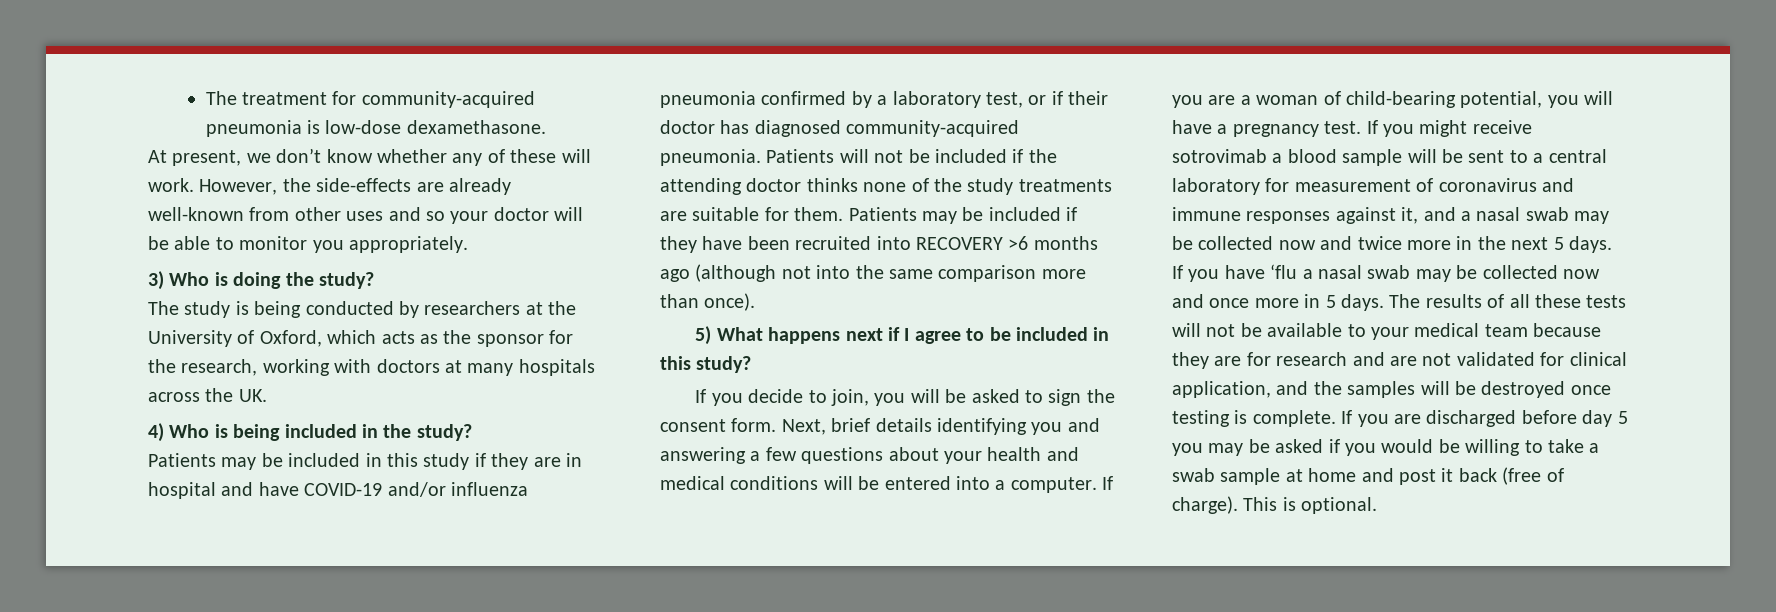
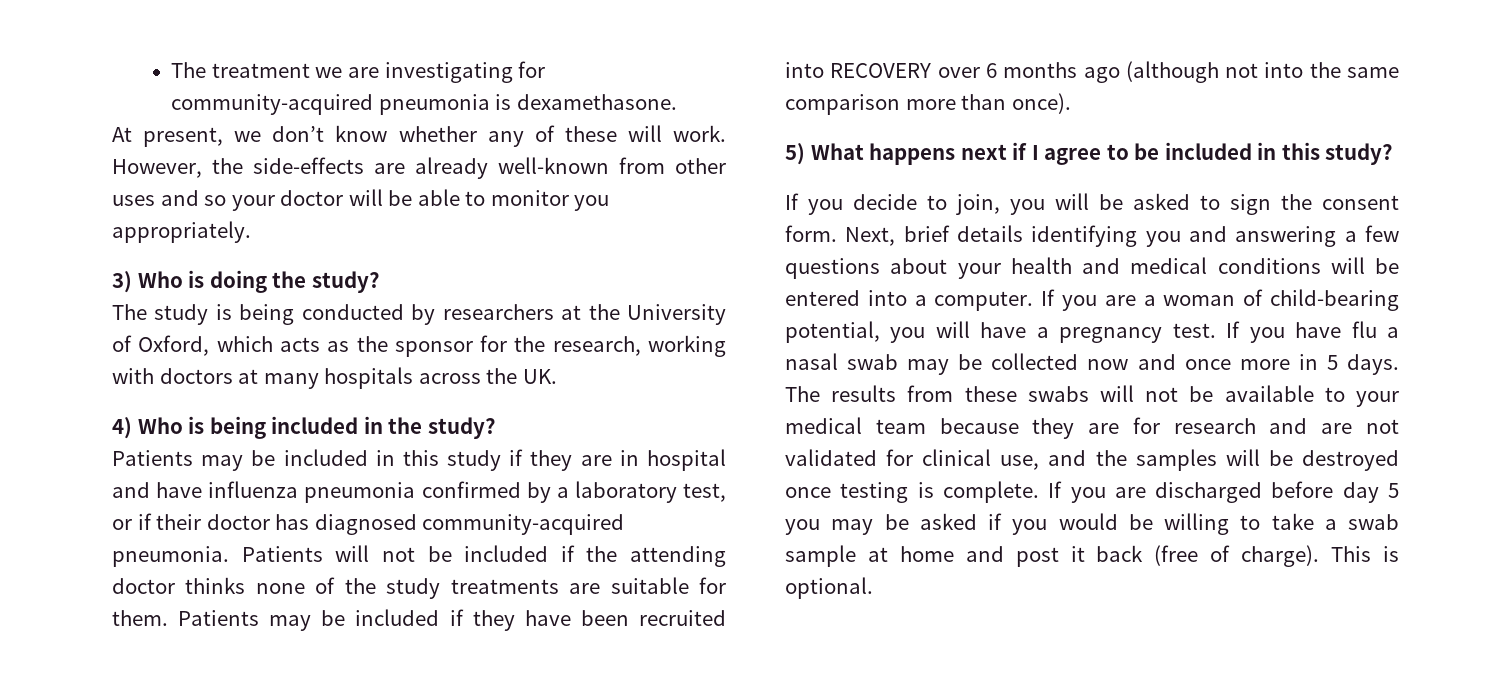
- The treatment for community-acquired pneumonia is low-dose dexamethasone.
+ The treatment we are investigating for community-acquired pneumonia is dexamethasone.
- Patients may be included in this study if they are in hospital and have COVID-19 and/or influenza pneumonia confirmed by a laboratory test, or if their doctor has diagnosed community-acquired pneumonia.
+ Patients may be included in this study if they are in hospital and have influenza pneumonia confirmed by a laboratory test, or if their doctor has diagnosed community-acquired pneumonia.
- Patients may be included if they have been recruited into RECOVERY >6 months ago (although not into the same comparison more than once).
+ Patients may be included if they have been recruited into RECOVERY over 6 months ago (although not into the same comparison more than once).
- If you might receive sotrovimab a blood sample will be sent to a central laboratory for measurement of coronavirus and immune responses against it, and a nasal swab may be collected now and twice more in the next 5 days. If you have ‘flu a nasal swab may be collected now and once more in 5 days.
+ If you have flu a nasal swab may be collected now and once more in 5 days.
- The results of all these tests will not be available to your medical team because they are for research and are not validated for clinical application, and the samples will be destroyed once testing is complete.
+ The results from these swabs will not be available to your medical team because they are for research and are not validated for clinical use, and the samples will be destroyed once testing is complete.

